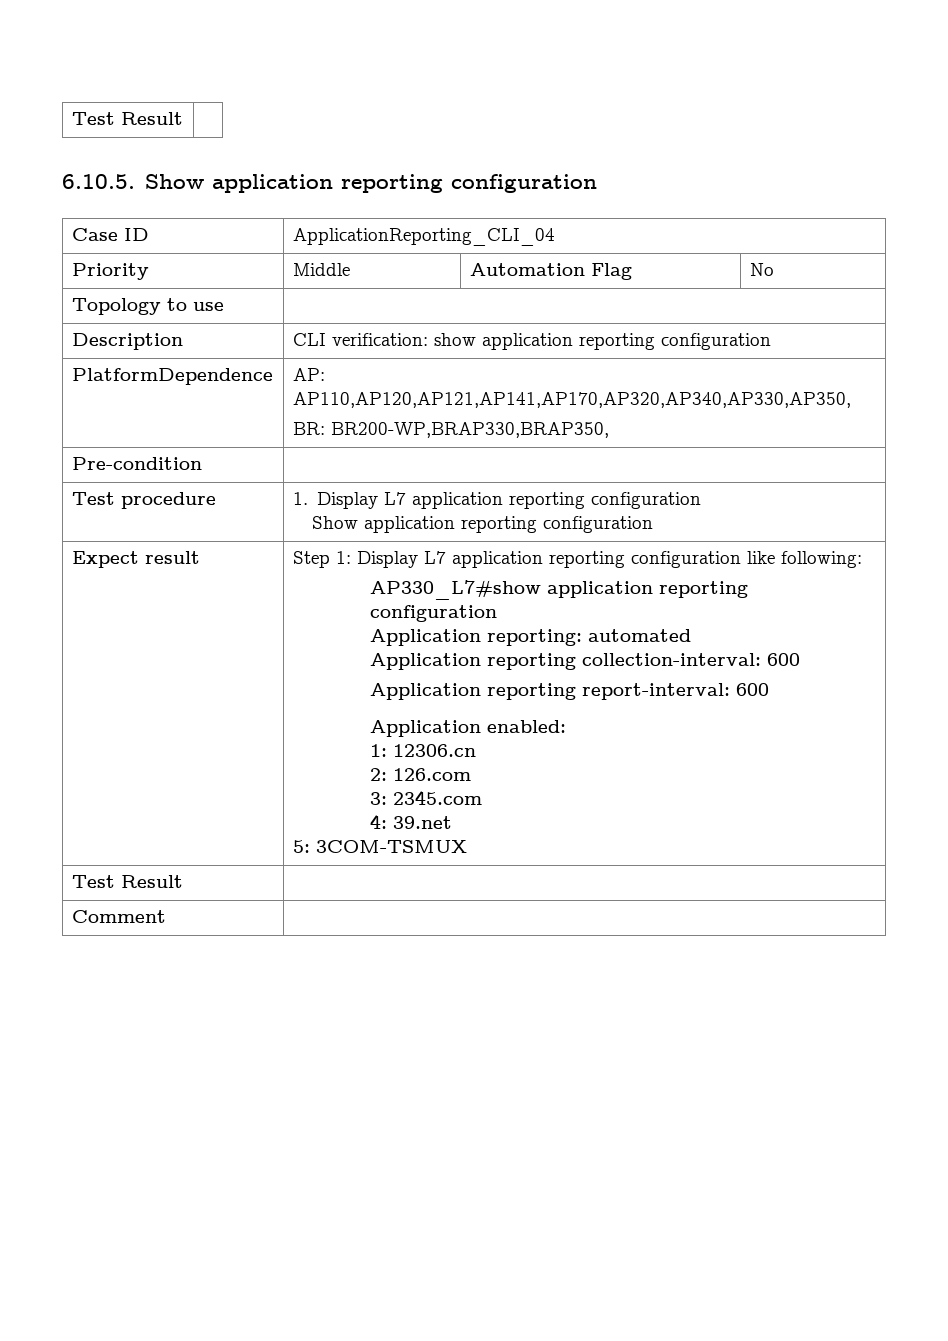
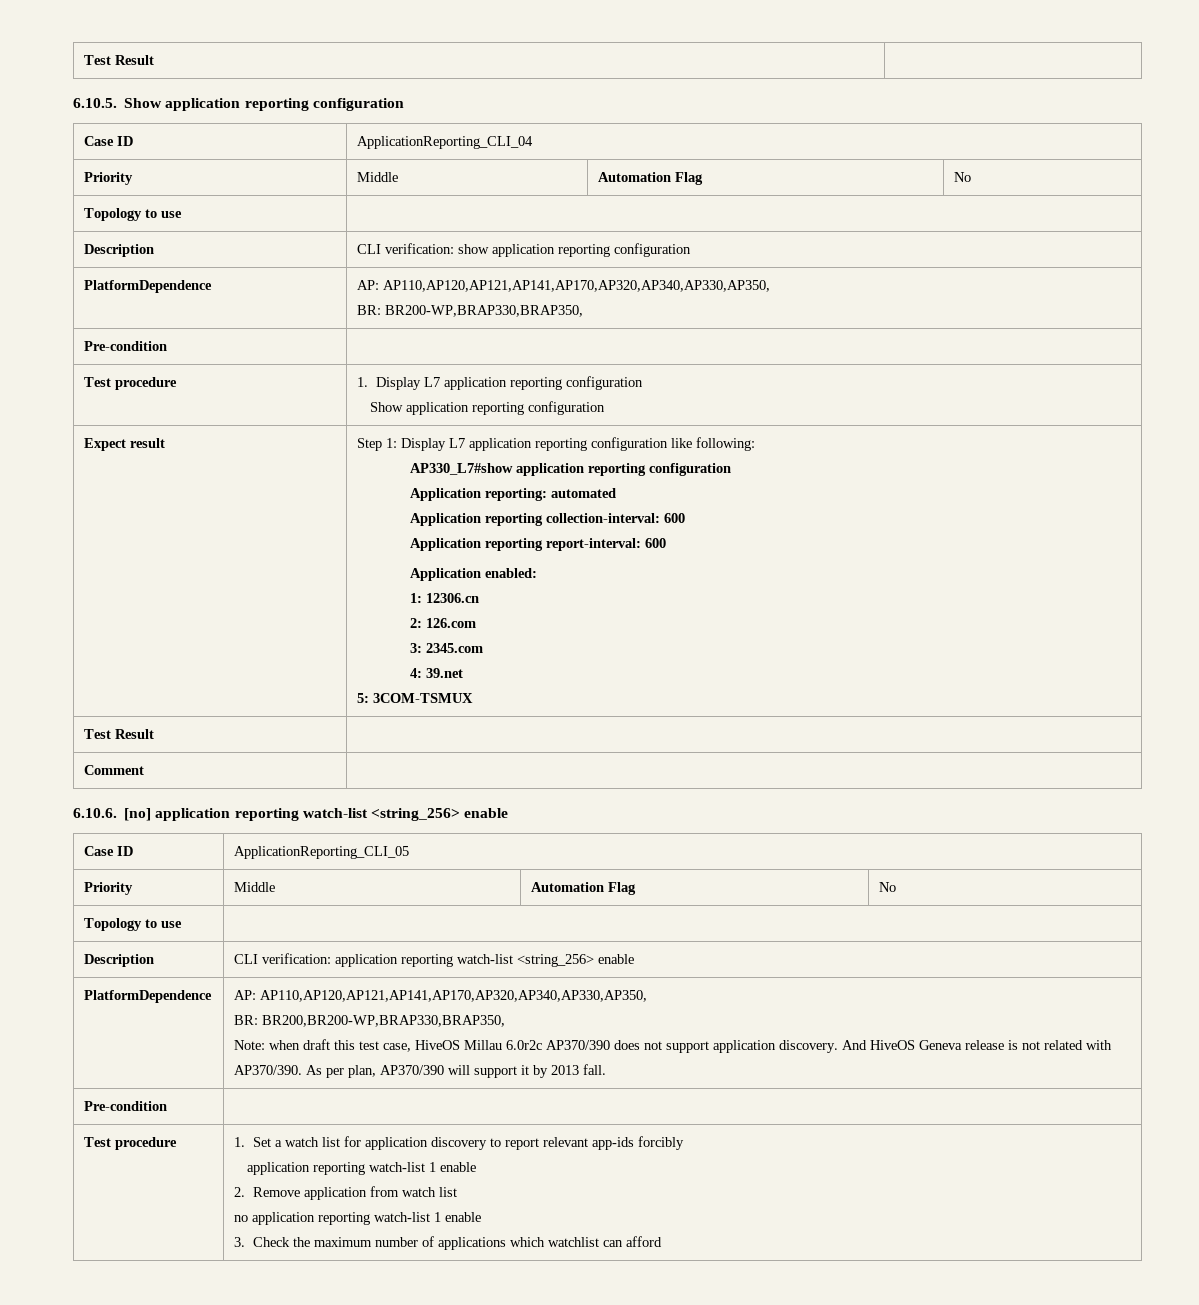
+ 6.10.6. [no] application reporting watch-list <string_256> enable
+ Case ID | ApplicationReporting_CLI_05
+ Priority | Middle | Automation Flag | No
+ Topology to use |
+ Description | CLI verification: application reporting watch-list <string_256> enable
+ PlatformDependence | AP: AP110,AP120,AP121,AP141,AP170,AP320,AP340,AP330,AP350,
+ BR: BR200,BR200-WP,BRAP330,BRAP350,
+ Note: when draft this test case, HiveOS Millau 6.0r2c AP370/390 does not support application discovery. And HiveOS Geneva release is not related with AP370/390. As per plan, AP370/390 will support it by 2013 fall.
+ Pre-condition |
+ Test procedure | 1. Set a watch list for application discovery to report relevant app-ids forcibly
+ application reporting watch-list 1 enable
+ 2. Remove application from watch list
+ no application reporting watch-list 1 enable
+ 3. Check the maximum number of applications which watchlist can afford

